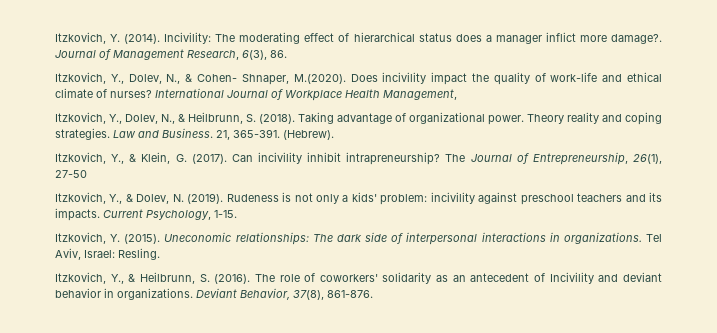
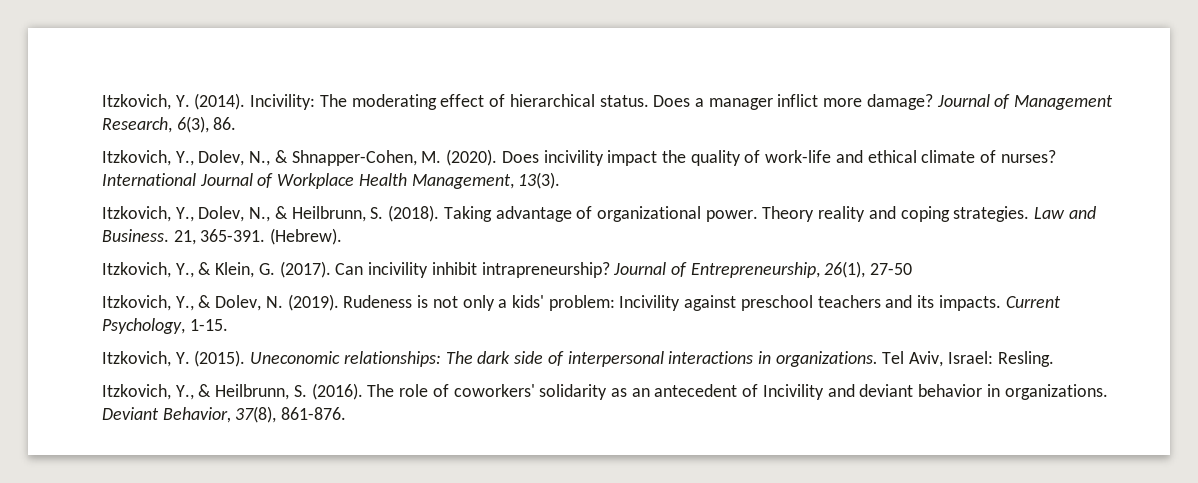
- Incivility: The moderating effect of hierarchical status does a manager inflict more damage?.
+ Incivility: The moderating effect of hierarchical status. Does a manager inflict more damage?
- Itzkovich, Y., Dolev, N., & Cohen- Shnaper, M.(2020). Does incivility impact the quality of work-life and ethical climate of nurses?
+ Itzkovich, Y., Dolev, N., & Shnapper-Cohen, M. (2020). Does incivility impact the quality of work-life and ethical climate of nurses?
- International Journal of Workplace Health Management,
+ International Journal of Workplace Health Management, 13(3).
- The Journal of Entrepreneurship, 26(1), 27-50
+ Journal of Entrepreneurship, 26(1), 27-50
- Rudeness is not only a kids' problem: incivility against preschool teachers and its impacts.
+ Rudeness is not only a kids' problem: Incivility against preschool teachers and its impacts.

